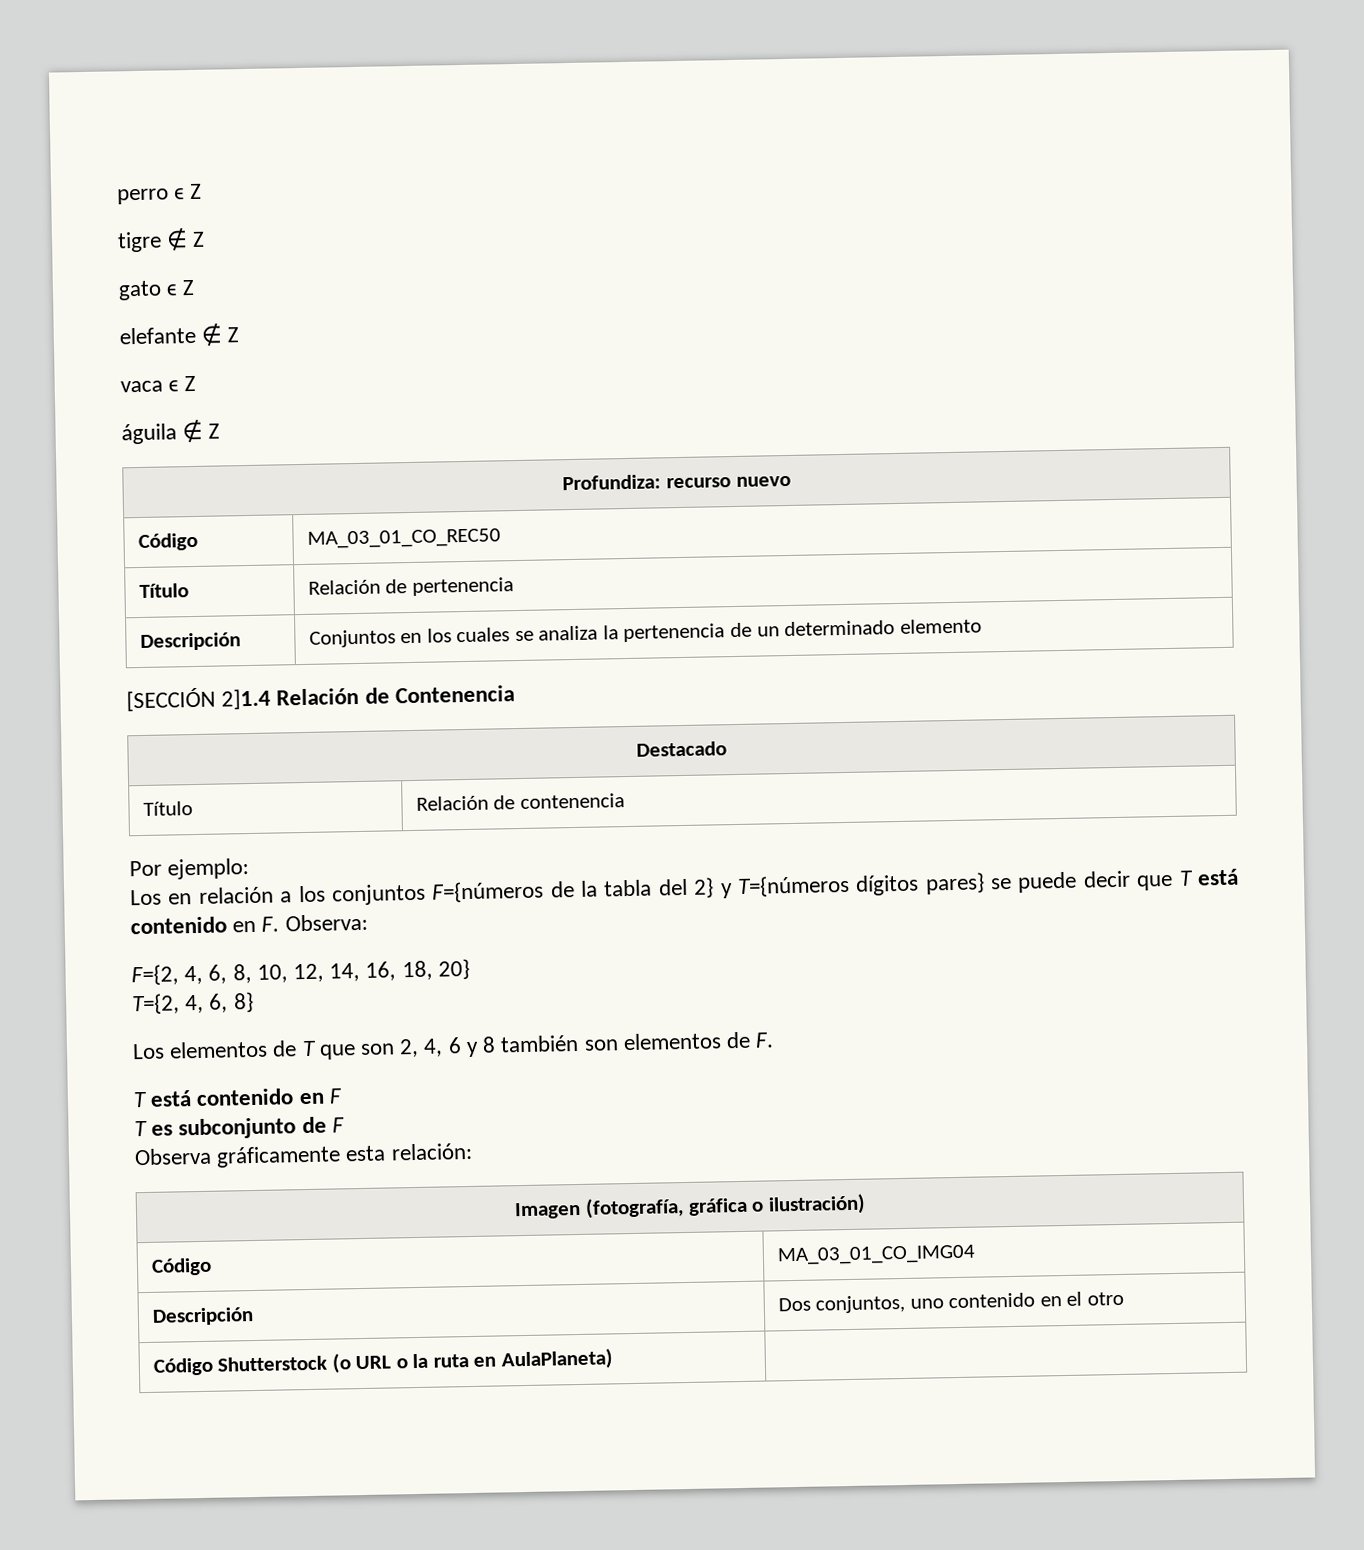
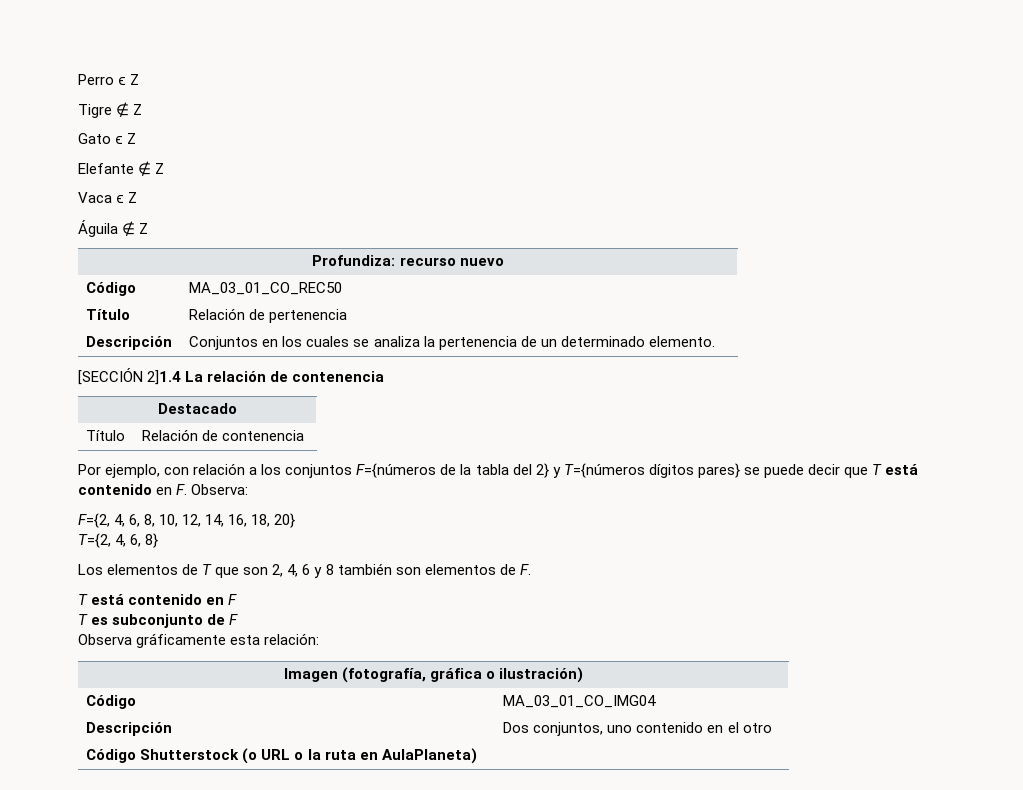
- perro ϵ Z
- tigre ∉ Z
- gato ϵ Z
- elefante ∉ Z
- vaca ϵ Z
- águila ∉ Z
+ Perro ϵ Z
+ Tigre ∉ Z
+ Gato ϵ Z
+ Elefante ∉ Z
+ Vaca ϵ Z
+ Águila ∉ Z
- Descripción | Conjuntos en los cuales se analiza la pertenencia de un determinado elemento
+ Descripción | Conjuntos en los cuales se analiza la pertenencia de un determinado elemento.
- [SECCIÓN 2]1.4 Relación de Contenencia
+ [SECCIÓN 2]1.4 La relación de contenencia
- Por ejemplo:
- Los en relación a los conjuntos F={números de la tabla del 2} y T={números dígitos pares} se puede decir que T está contenido en F. Observa:
+ Por ejemplo, con relación a los conjuntos F={números de la tabla del 2} y T={números dígitos pares} se puede decir que T está contenido en F. Observa:

